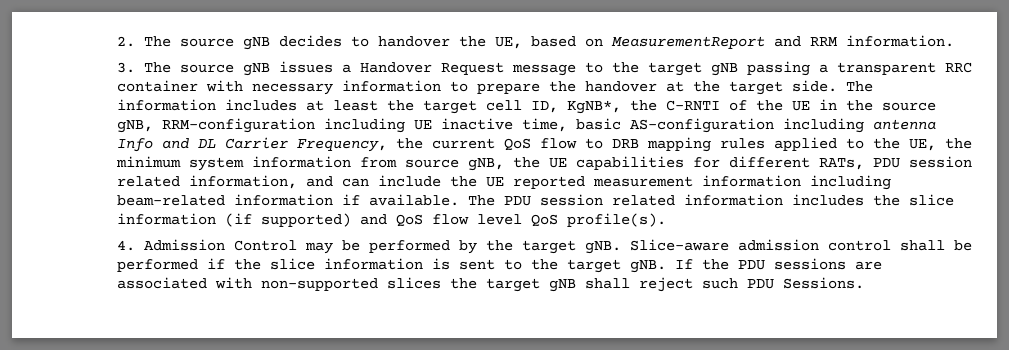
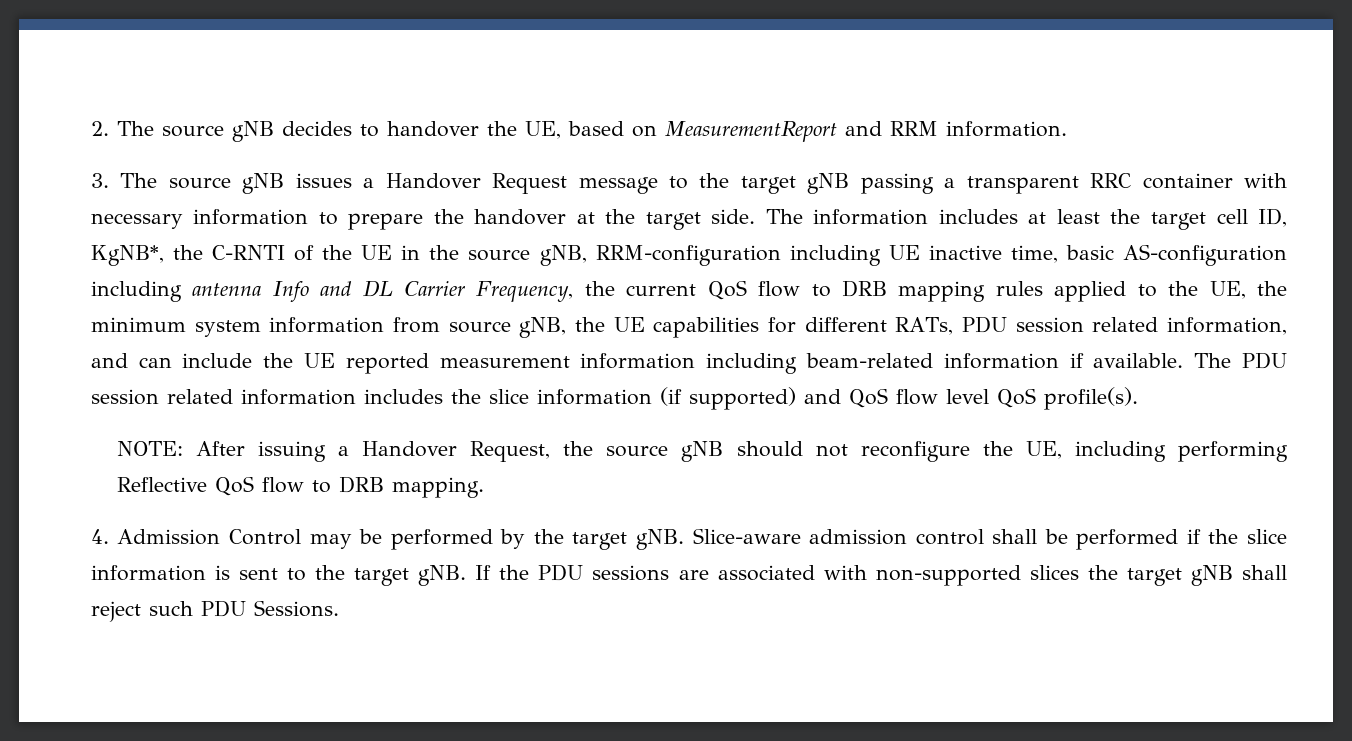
+ NOTE: After issuing a Handover Request, the source gNB should not reconfigure the UE, including performing Reflective QoS flow to DRB mapping.

